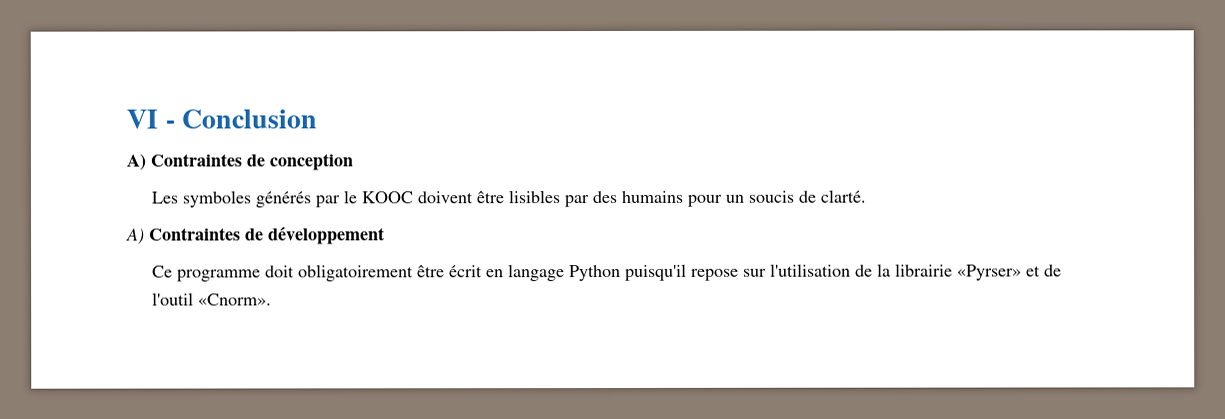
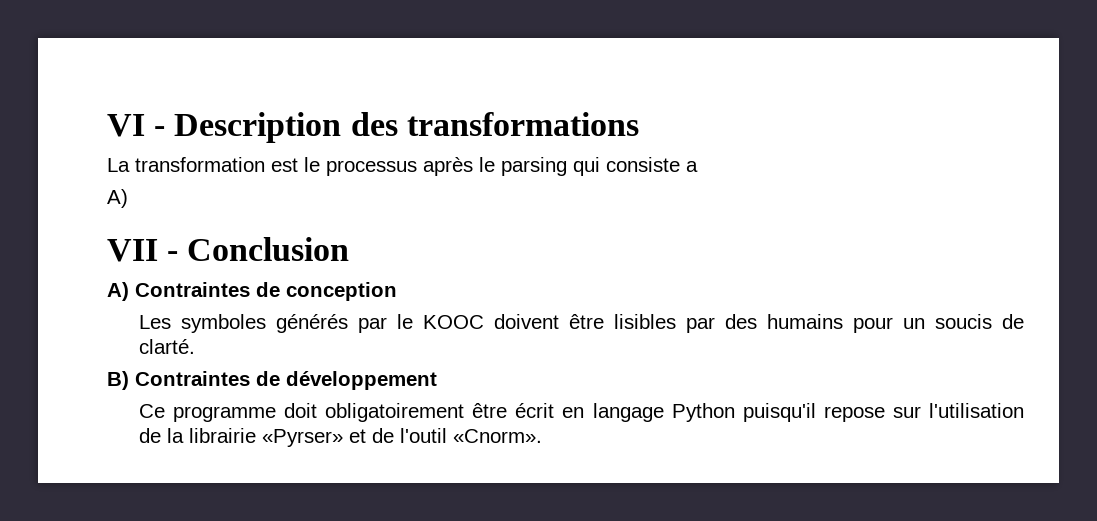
- VI - Conclusion
+ VI - Description des transformations
+ La transformation est le processus après le parsing qui consiste a
+ A)
+ VII - Conclusion
- A) Contraintes de développement
+ B) Contraintes de développement

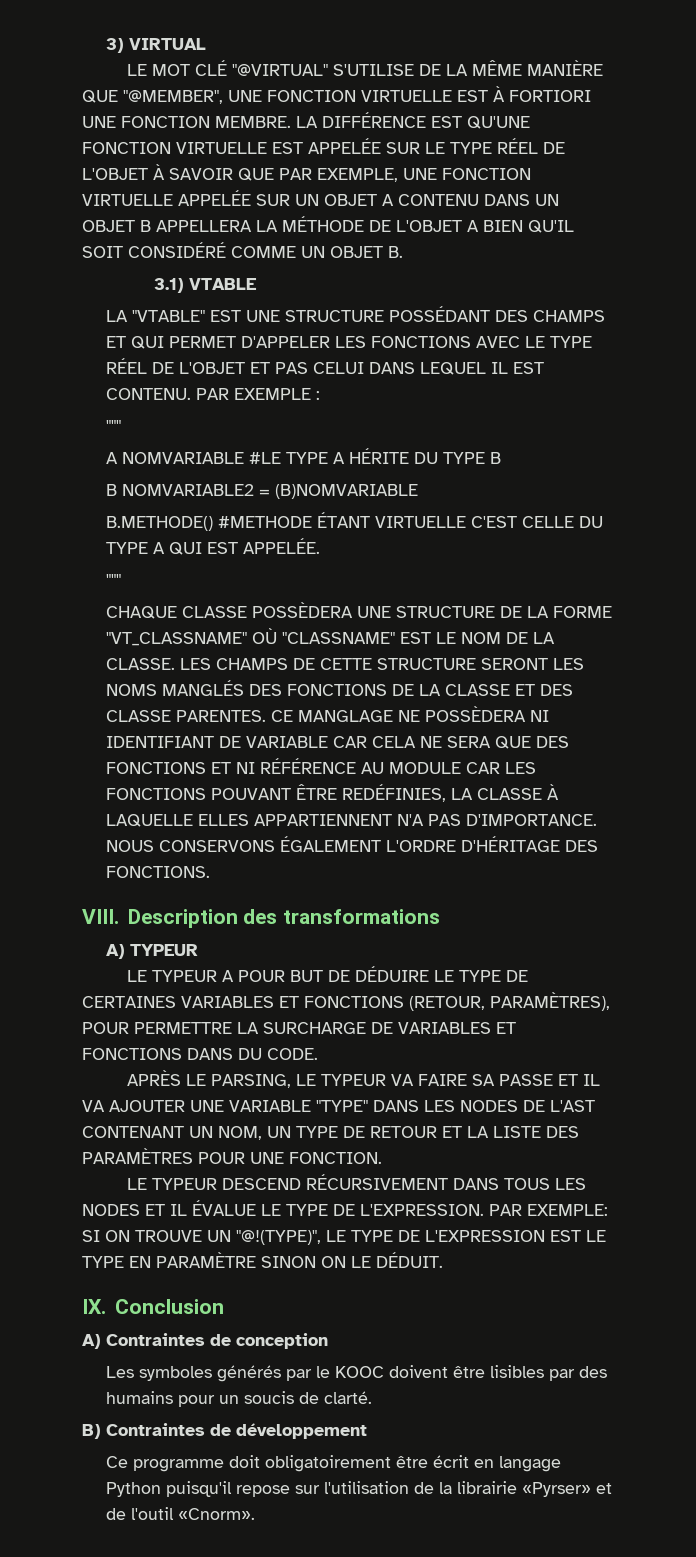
- VI - Description des transformations
- La transformation est le processus après le parsing qui consiste a
- A)
- VII - Conclusion
+ 3) VIRTUAL
+ LE MOT CLÉ "@VIRTUAL" S'UTILISE DE LA MÊME MANIÈRE QUE "@MEMBER", UNE FONCTION VIRTUELLE EST À FORTIORI UNE FONCTION MEMBRE. LA DIFFÉRENCE EST QU'UNE FONCTION VIRTUELLE EST APPELÉE SUR LE TYPE RÉEL DE L'OBJET À SAVOIR QUE PAR EXEMPLE, UNE FONCTION VIRTUELLE APPELÉE SUR UN OBJET A CONTENU DANS UN OBJET B APPELLERA LA MÉTHODE DE L'OBJET A BIEN QU'IL SOIT CONSIDÉRÉ COMME UN OBJET B.
+ 3.1) VTABLE
+ LA "VTABLE" EST UNE STRUCTURE POSSÉDANT DES CHAMPS ET QUI PERMET D'APPELER LES FONCTIONS AVEC LE TYPE RÉEL DE L'OBJET ET PAS CELUI DANS LEQUEL IL EST CONTENU. PAR EXEMPLE :
+ """
+ A NOMVARIABLE #LE TYPE A HÉRITE DU TYPE B
+ B NOMVARIABLE2 = (B)NOMVARIABLE
+ B.METHODE() #METHODE ÉTANT VIRTUELLE C'EST CELLE DU TYPE A QUI EST APPELÉE.
+ """
+ CHAQUE CLASSE POSSÈDERA UNE STRUCTURE DE LA FORME "VT_CLASSNAME" OÙ "CLASSNAME" EST LE NOM DE LA CLASSE. LES CHAMPS DE CETTE STRUCTURE SERONT LES NOMS MANGLÉS DES FONCTIONS DE LA CLASSE ET DES CLASSE PARENTES. CE MANGLAGE NE POSSÈDERA NI IDENTIFIANT DE VARIABLE CAR CELA NE SERA QUE DES FONCTIONS ET NI RÉFÉRENCE AU MODULE CAR LES FONCTIONS POUVANT ÊTRE REDÉFINIES, LA CLASSE À LAQUELLE ELLES APPARTIENNENT N'A PAS D'IMPORTANCE. NOUS CONSERVONS ÉGALEMENT L'ORDRE D'HÉRITAGE DES FONCTIONS.
+ VIII. Description des transformations
+ A) TYPEUR
+ LE TYPEUR A POUR BUT DE DÉDUIRE LE TYPE DE CERTAINES VARIABLES ET FONCTIONS (RETOUR, PARAMÈTRES), POUR PERMETTRE LA SURCHARGE DE VARIABLES ET FONCTIONS DANS DU CODE.
+ APRÈS LE PARSING, LE TYPEUR VA FAIRE SA PASSE ET IL VA AJOUTER UNE VARIABLE "TYPE" DANS LES NODES DE L'AST CONTENANT UN NOM, UN TYPE DE RETOUR ET LA LISTE DES PARAMÈTRES POUR UNE FONCTION.
+ LE TYPEUR DESCEND RÉCURSIVEMENT DANS TOUS LES NODES ET IL ÉVALUE LE TYPE DE L'EXPRESSION. PAR EXEMPLE: SI ON TROUVE UN "@!(TYPE)", LE TYPE DE L'EXPRESSION EST LE TYPE EN PARAMÈTRE SINON ON LE DÉDUIT.
+ IX. Conclusion

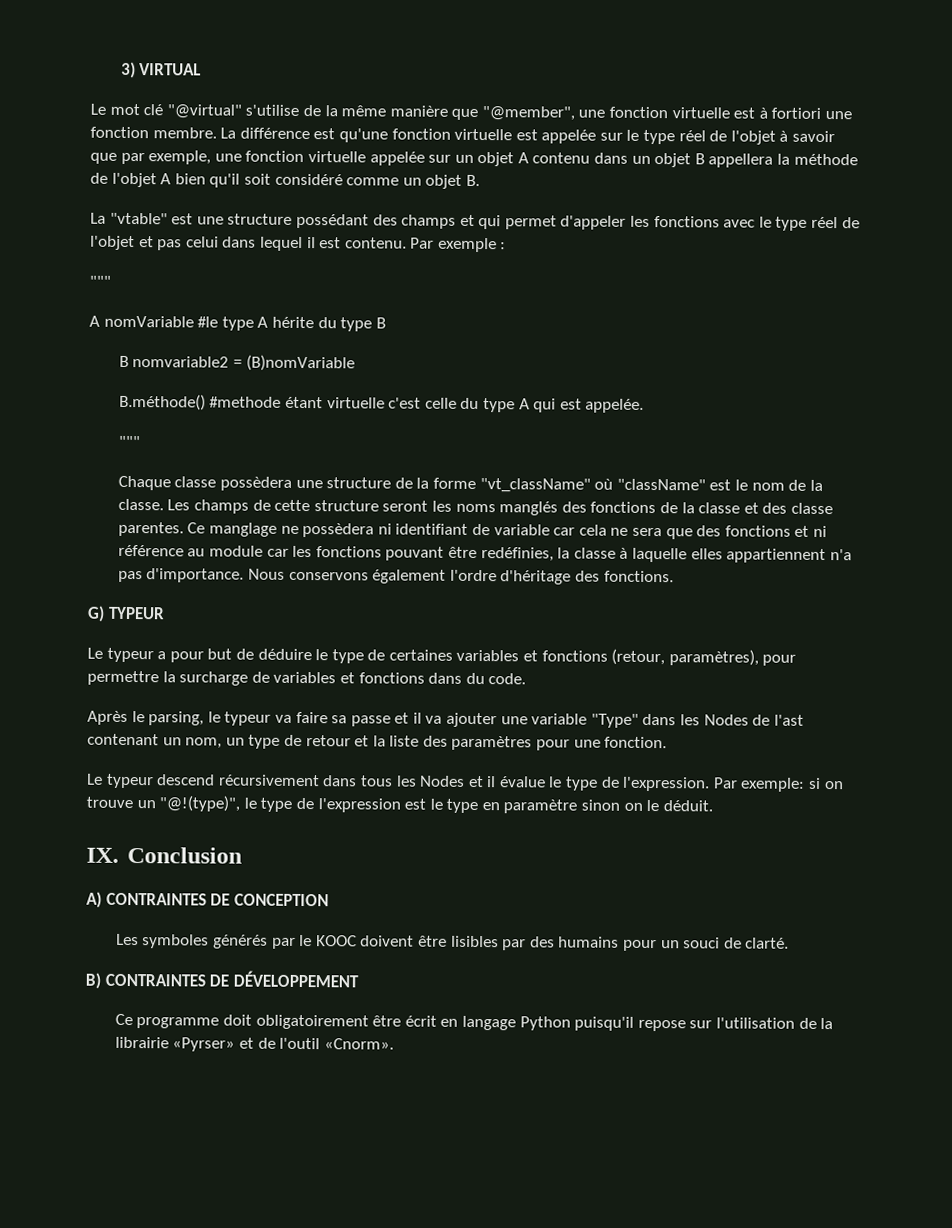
- LE MOT CLÉ "@VIRTUAL" S'UTILISE DE LA MÊME MANIÈRE QUE "@MEMBER", UNE FONCTION VIRTUELLE EST À FORTIORI UNE FONCTION MEMBRE. LA DIFFÉRENCE EST QU'UNE FONCTION VIRTUELLE EST APPELÉE SUR LE TYPE RÉEL DE L'OBJET À SAVOIR QUE PAR EXEMPLE, UNE FONCTION VIRTUELLE APPELÉE SUR UN OBJET A CONTENU DANS UN OBJET B APPELLERA LA MÉTHODE DE L'OBJET A BIEN QU'IL SOIT CONSIDÉRÉ COMME UN OBJET B.
- 3.1) VTABLE
- LA "VTABLE" EST UNE STRUCTURE POSSÉDANT DES CHAMPS ET QUI PERMET D'APPELER LES FONCTIONS AVEC LE TYPE RÉEL DE L'OBJET ET PAS CELUI DANS LEQUEL IL EST CONTENU. PAR EXEMPLE :
+ Le mot clé "@virtual" s'utilise de la même manière que "@member", une fonction virtuelle est à fortiori une fonction membre. La différence est qu'une fonction virtuelle est appelée sur le type réel de l'objet à savoir que par exemple, une fonction virtuelle appelée sur un objet A contenu dans un objet B appellera la méthode de l'objet A bien qu'il soit considéré comme un objet B.
+ La "vtable" est une structure possédant des champs et qui permet d'appeler les fonctions avec le type réel de l'objet et pas celui dans lequel il est contenu. Par exemple :
  """
- A NOMVARIABLE #LE TYPE A HÉRITE DU TYPE B
- B NOMVARIABLE2 = (B)NOMVARIABLE
- B.METHODE() #METHODE ÉTANT VIRTUELLE C'EST CELLE DU TYPE A QUI EST APPELÉE.
+ A nomVariable #le type A hérite du type B
+ B nomvariable2 = (B)nomVariable
+ B.méthode() #methode étant virtuelle c'est celle du type A qui est appelée.
  """
- CHAQUE CLASSE POSSÈDERA UNE STRUCTURE DE LA FORME "VT_CLASSNAME" OÙ "CLASSNAME" EST LE NOM DE LA CLASSE. LES CHAMPS DE CETTE STRUCTURE SERONT LES NOMS MANGLÉS DES FONCTIONS DE LA CLASSE ET DES CLASSE PARENTES. CE MANGLAGE NE POSSÈDERA NI IDENTIFIANT DE VARIABLE CAR CELA NE SERA QUE DES FONCTIONS ET NI RÉFÉRENCE AU MODULE CAR LES FONCTIONS POUVANT ÊTRE REDÉFINIES, LA CLASSE À LAQUELLE ELLES APPARTIENNENT N'A PAS D'IMPORTANCE. NOUS CONSERVONS ÉGALEMENT L'ORDRE D'HÉRITAGE DES FONCTIONS.
- VIII. Description des transformations
- A) TYPEUR
- LE TYPEUR A POUR BUT DE DÉDUIRE LE TYPE DE CERTAINES VARIABLES ET FONCTIONS (RETOUR, PARAMÈTRES), POUR PERMETTRE LA SURCHARGE DE VARIABLES ET FONCTIONS DANS DU CODE.
- APRÈS LE PARSING, LE TYPEUR VA FAIRE SA PASSE ET IL VA AJOUTER UNE VARIABLE "TYPE" DANS LES NODES DE L'AST CONTENANT UN NOM, UN TYPE DE RETOUR ET LA LISTE DES PARAMÈTRES POUR UNE FONCTION.
- LE TYPEUR DESCEND RÉCURSIVEMENT DANS TOUS LES NODES ET IL ÉVALUE LE TYPE DE L'EXPRESSION. PAR EXEMPLE: SI ON TROUVE UN "@!(TYPE)", LE TYPE DE L'EXPRESSION EST LE TYPE EN PARAMÈTRE SINON ON LE DÉDUIT.
+ Chaque classe possèdera une structure de la forme "vt_className" où "className" est le nom de la classe. Les champs de cette structure seront les noms manglés des fonctions de la classe et des classe parentes. Ce manglage ne possèdera ni identifiant de variable car cela ne sera que des fonctions et ni référence au module car les fonctions pouvant être redéfinies, la classe à laquelle elles appartiennent n'a pas d'importance. Nous conservons également l'ordre d'héritage des fonctions.
+ G) TYPEUR
+ Le typeur a pour but de déduire le type de certaines variables et fonctions (retour, paramètres), pour permettre la surcharge de variables et fonctions dans du code.
+ Après le parsing, le typeur va faire sa passe et il va ajouter une variable "Type" dans les Nodes de l'ast contenant un nom, un type de retour et la liste des paramètres pour une fonction.
+ Le typeur descend récursivement dans tous les Nodes et il évalue le type de l'expression. Par exemple: si on trouve un "@!(type)", le type de l'expression est le type en paramètre sinon on le déduit.
- A) Contraintes de conception
+ A) CONTRAINTES DE CONCEPTION
- Les symboles générés par le KOOC doivent être lisibles par des humains pour un soucis de clarté.
+ Les symboles générés par le KOOC doivent être lisibles par des humains pour un souci de clarté.
- B) Contraintes de développement
+ B) CONTRAINTES DE DÉVELOPPEMENT

